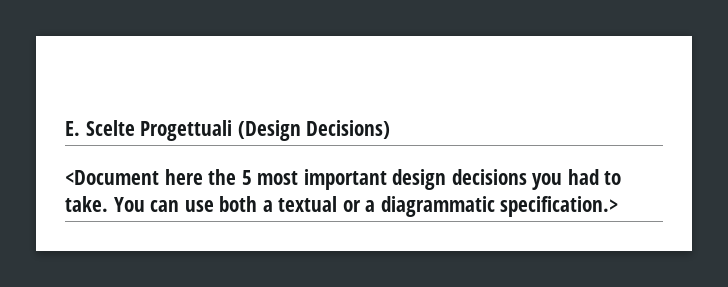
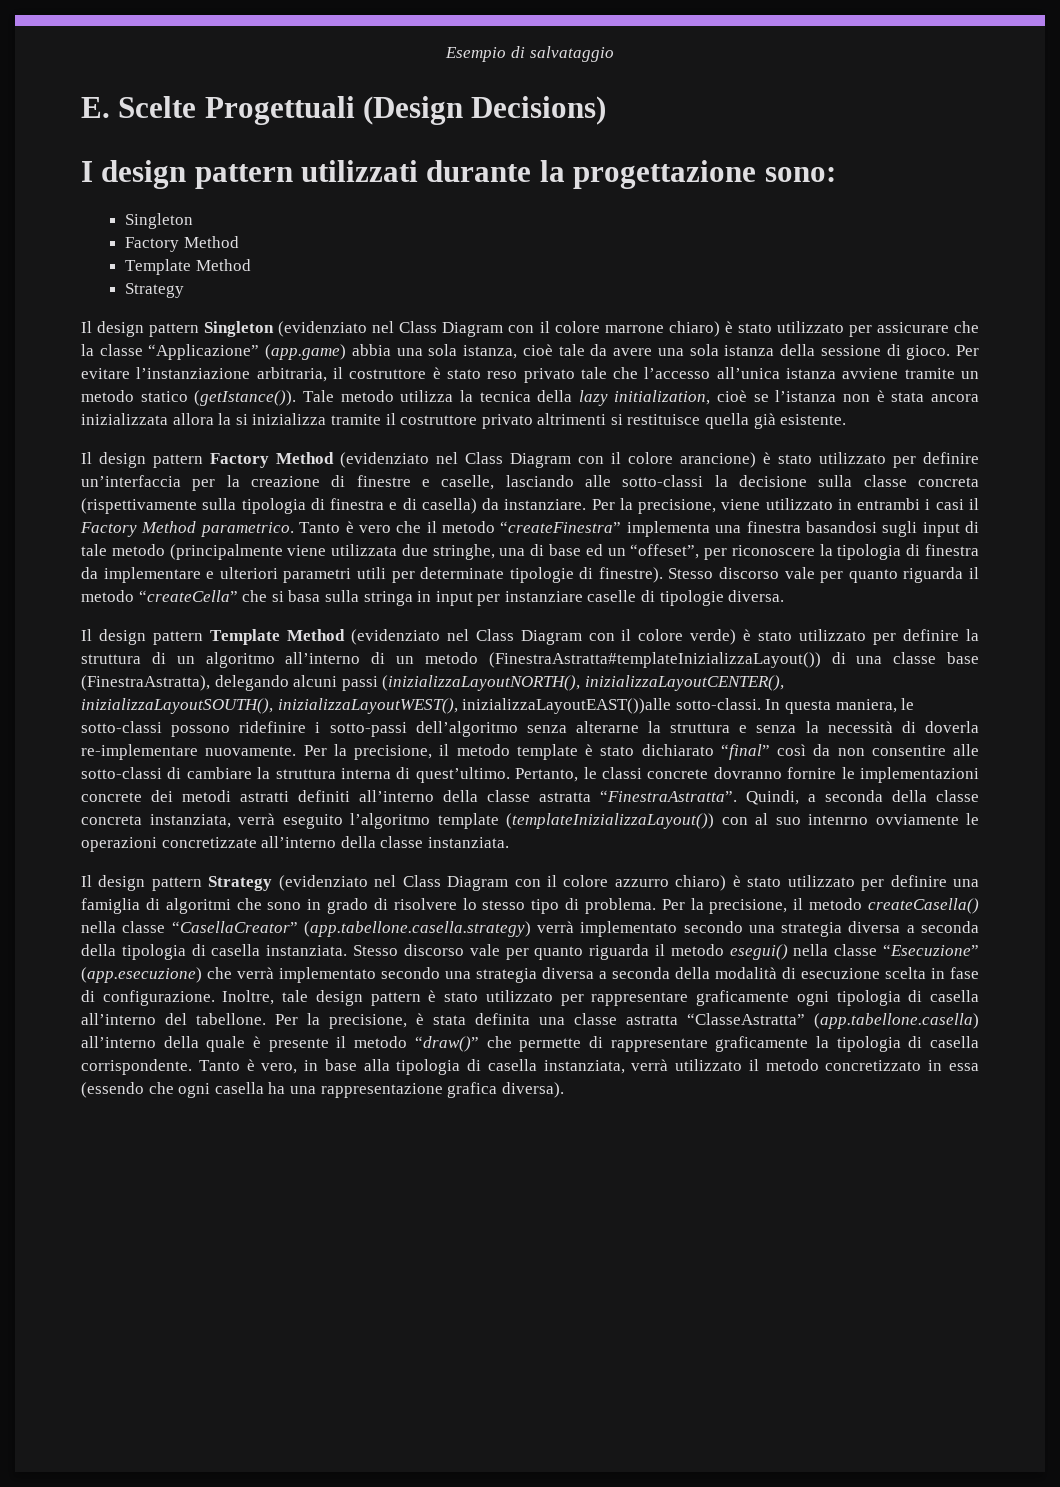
+ Esempio di salvataggio
- <Document here the 5 most important design decisions you had to take. You can use both a textual or a diagrammatic specification.>
+ I design pattern utilizzati durante la progettazione sono:
+ Singleton
+ Factory Method
+ Template Method
+ Strategy
+ Il design pattern Singleton (evidenziato nel Class Diagram con il colore marrone chiaro) è stato utilizzato per assicurare che la classe “Applicazione” (app.game) abbia una sola istanza, cioè tale da avere una sola istanza della sessione di gioco. Per evitare l’instanziazione arbitraria, il costruttore è stato reso privato tale che l’accesso all’unica istanza avviene tramite un metodo statico (getIstance()). Tale metodo utilizza la tecnica della lazy initialization, cioè se l’istanza non è stata ancora inizializzata allora la si inizializza tramite il costruttore privato altrimenti si restituisce quella già esistente.
+ Il design pattern Factory Method (evidenziato nel Class Diagram con il colore arancione) è stato utilizzato per definire un’interfaccia per la creazione di finestre e caselle, lasciando alle sotto-classi la decisione sulla classe concreta (rispettivamente sulla tipologia di finestra e di casella) da instanziare. Per la precisione, viene utilizzato in entrambi i casi il Factory Method parametrico. Tanto è vero che il metodo “createFinestra” implementa una finestra basandosi sugli input di tale metodo (principalmente viene utilizzata due stringhe, una di base ed un “offeset”, per riconoscere la tipologia di finestra da implementare e ulteriori parametri utili per determinate tipologie di finestre). Stesso discorso vale per quanto riguarda il metodo “createCella” che si basa sulla stringa in input per instanziare caselle di tipologie diversa.
+ Il design pattern Template Method (evidenziato nel Class Diagram con il colore verde) è stato utilizzato per definire la struttura di un algoritmo all’interno di un metodo (FinestraAstratta#templateInizializzaLayout()) di una classe base (FinestraAstratta), delegando alcuni passi (inizializzaLayoutNORTH(), inizializzaLayoutCENTER(), inizializzaLayoutSOUTH(), inizializzaLayoutWEST(), inizializzaLayoutEAST())alle sotto-classi. In questa maniera, le sotto-classi possono ridefinire i sotto-passi dell’algoritmo senza alterarne la struttura e senza la necessità di doverla re-implementare nuovamente. Per la precisione, il metodo template è stato dichiarato “final” così da non consentire alle sotto-classi di cambiare la struttura interna di quest’ultimo. Pertanto, le classi concrete dovranno fornire le implementazioni concrete dei metodi astratti definiti all’interno della classe astratta “FinestraAstratta”. Quindi, a seconda della classe concreta instanziata, verrà eseguito l’algoritmo template (templateInizializzaLayout()) con al suo intenrno ovviamente le operazioni concretizzate all’interno della classe instanziata.
+ Il design pattern Strategy (evidenziato nel Class Diagram con il colore azzurro chiaro) è stato utilizzato per definire una famiglia di algoritmi che sono in grado di risolvere lo stesso tipo di problema. Per la precisione, il metodo createCasella() nella classe “CasellaCreator” (app.tabellone.casella.strategy) verrà implementato secondo una strategia diversa a seconda della tipologia di casella instanziata. Stesso discorso vale per quanto riguarda il metodo esegui() nella classe “Esecuzione” (app.esecuzione) che verrà implementato secondo una strategia diversa a seconda della modalità di esecuzione scelta in fase di configurazione. Inoltre, tale design pattern è stato utilizzato per rappresentare graficamente ogni tipologia di casella all’interno del tabellone. Per la precisione, è stata definita una classe astratta “ClasseAstratta” (app.tabellone.casella) all’interno della quale è presente il metodo “draw()” che permette di rappresentare graficamente la tipologia di casella corrispondente. Tanto è vero, in base alla tipologia di casella instanziata, verrà utilizzato il metodo concretizzato in essa (essendo che ogni casella ha una rappresentazione grafica diversa).

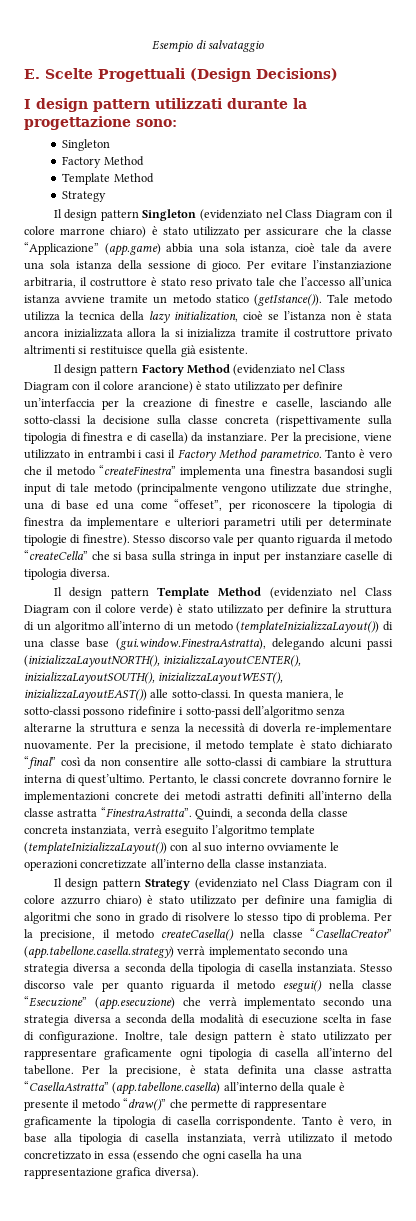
- Tanto è vero che il metodo “createFinestra” implementa una finestra basandosi sugli input di tale metodo (principalmente viene utilizzata due stringhe, una di base ed un “offeset”, per riconoscere la tipologia di finestra da implementare e ulteriori parametri utili per determinate tipologie di finestre).
+ Tanto è vero che il metodo “createFinestra” implementa una finestra basandosi sugli input di tale metodo (principalmente vengono utilizzate due stringhe, una di base ed una come “offeset”, per riconoscere la tipologia di finestra da implementare e ulteriori parametri utili per determinate tipologie di finestre).
- Stesso discorso vale per quanto riguarda il metodo “createCella” che si basa sulla stringa in input per instanziare caselle di tipologie diversa.
+ Stesso discorso vale per quanto riguarda il metodo “createCella” che si basa sulla stringa in input per instanziare caselle di tipologia diversa.
- Il design pattern Template Method (evidenziato nel Class Diagram con il colore verde) è stato utilizzato per definire la struttura di un algoritmo all’interno di un metodo (FinestraAstratta#templateInizializzaLayout()) di una classe base (FinestraAstratta), delegando alcuni passi (inizializzaLayoutNORTH(), inizializzaLayoutCENTER(), inizializzaLayoutSOUTH(), inizializzaLayoutWEST(), inizializzaLayoutEAST())alle sotto-classi.
+ Il design pattern Template Method (evidenziato nel Class Diagram con il colore verde) è stato utilizzato per definire la struttura di un algoritmo all’interno di un metodo (templateInizializzaLayout()) di una classe base (gui.window.FinestraAstratta), delegando alcuni passi (inizializzaLayoutNORTH(), inizializzaLayoutCENTER(), inizializzaLayoutSOUTH(), inizializzaLayoutWEST(), inizializzaLayoutEAST()) alle sotto-classi.
- Quindi, a seconda della classe concreta instanziata, verrà eseguito l’algoritmo template (templateInizializzaLayout()) con al suo intenrno ovviamente le operazioni concretizzate all’interno della classe instanziata.
+ Quindi, a seconda della classe concreta instanziata, verrà eseguito l’algoritmo template (templateInizializzaLayout()) con al suo interno ovviamente le operazioni concretizzate all’interno della classe instanziata.
- Per la precisione, è stata definita una classe astratta “ClasseAstratta” (app.tabellone.casella) all’interno della quale è presente il metodo “draw()” che permette di rappresentare graficamente la tipologia di casella corrispondente.
+ Per la precisione, è stata definita una classe astratta “CasellaAstratta” (app.tabellone.casella) all’interno della quale è presente il metodo “draw()” che permette di rappresentare graficamente la tipologia di casella corrispondente.

